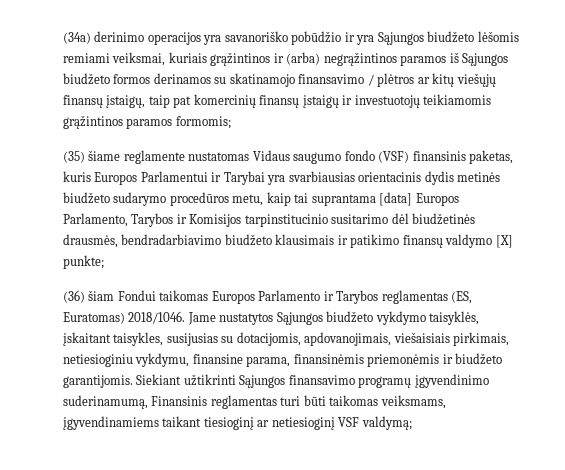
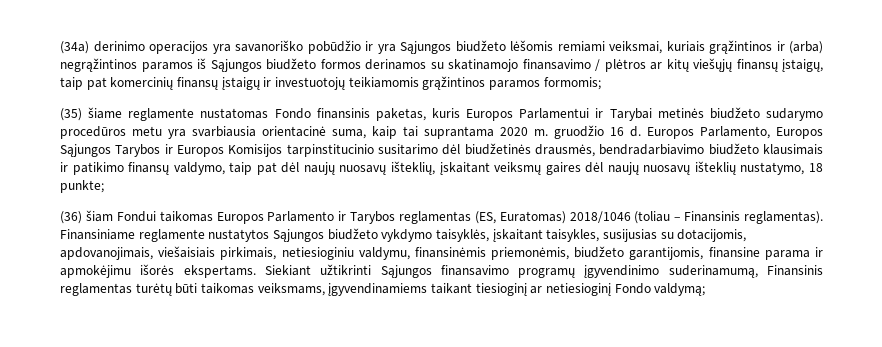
- (35) šiame reglamente nustatomas Vidaus saugumo fondo (VSF) finansinis paketas, kuris Europos Parlamentui ir Tarybai yra svarbiausias orientacinis dydis metinės biudžeto sudarymo procedūros metu, kaip tai suprantama [data] Europos Parlamento, Tarybos ir Komisijos tarpinstitucinio susitarimo dėl biudžetinės drausmės, bendradarbiavimo biudžeto klausimais ir patikimo finansų valdymo [X] punkte;
+ (35) šiame reglamente nustatomas Fondo finansinis paketas, kuris Europos Parlamentui ir Tarybai metinės biudžeto sudarymo procedūros metu yra svarbiausia orientacinė suma, kaip tai suprantama 2020 m. gruodžio 16 d. Europos Parlamento, Europos Sąjungos Tarybos ir Europos Komisijos tarpinstitucinio susitarimo dėl biudžetinės drausmės, bendradarbiavimo biudžeto klausimais ir patikimo finansų valdymo, taip pat dėl naujų nuosavų išteklių, įskaitant veiksmų gaires dėl naujų nuosavų išteklių nustatymo, 18 punkte;
- (36) šiam Fondui taikomas Europos Parlamento ir Tarybos reglamentas (ES, Euratomas) 2018/1046. Jame nustatytos Sąjungos biudžeto vykdymo taisyklės, įskaitant taisykles, susijusias su dotacijomis, apdovanojimais, viešaisiais pirkimais, netiesioginiu vykdymu, finansine parama, finansinėmis priemonėmis ir biudžeto garantijomis.
+ (36) šiam Fondui taikomas Europos Parlamento ir Tarybos reglamentas (ES, Euratomas) 2018/1046 (toliau – Finansinis reglamentas). Finansiniame reglamente nustatytos Sąjungos biudžeto vykdymo taisyklės, įskaitant taisykles, susijusias su dotacijomis, apdovanojimais, viešaisiais pirkimais, netiesioginiu valdymu, finansinėmis priemonėmis, biudžeto garantijomis, finansine parama ir apmokėjimu išorės ekspertams.
- Siekiant užtikrinti Sąjungos finansavimo programų įgyvendinimo suderinamumą, Finansinis reglamentas turi būti taikomas veiksmams, įgyvendinamiems taikant tiesioginį ar netiesioginį VSF valdymą;
+ Siekiant užtikrinti Sąjungos finansavimo programų įgyvendinimo suderinamumą, Finansinis reglamentas turėtų būti taikomas veiksmams, įgyvendinamiems taikant tiesioginį ar netiesioginį Fondo valdymą;

